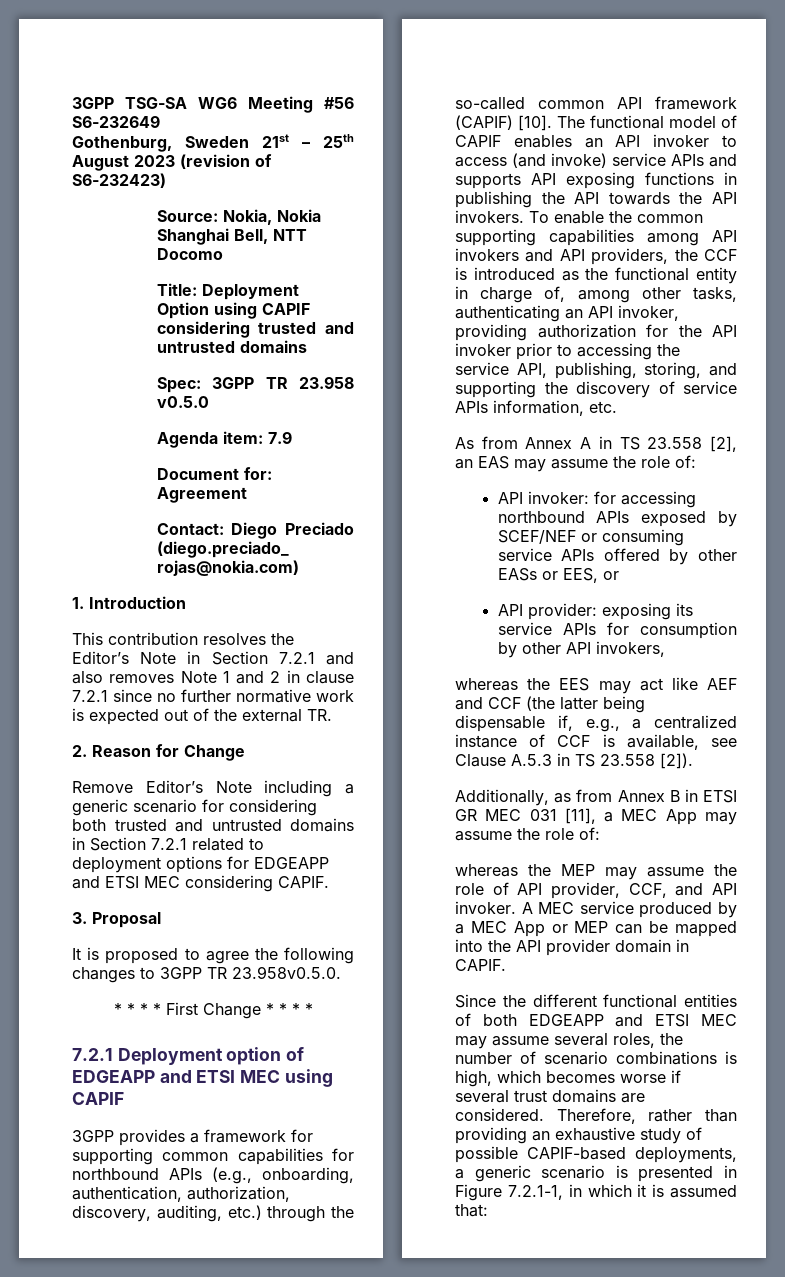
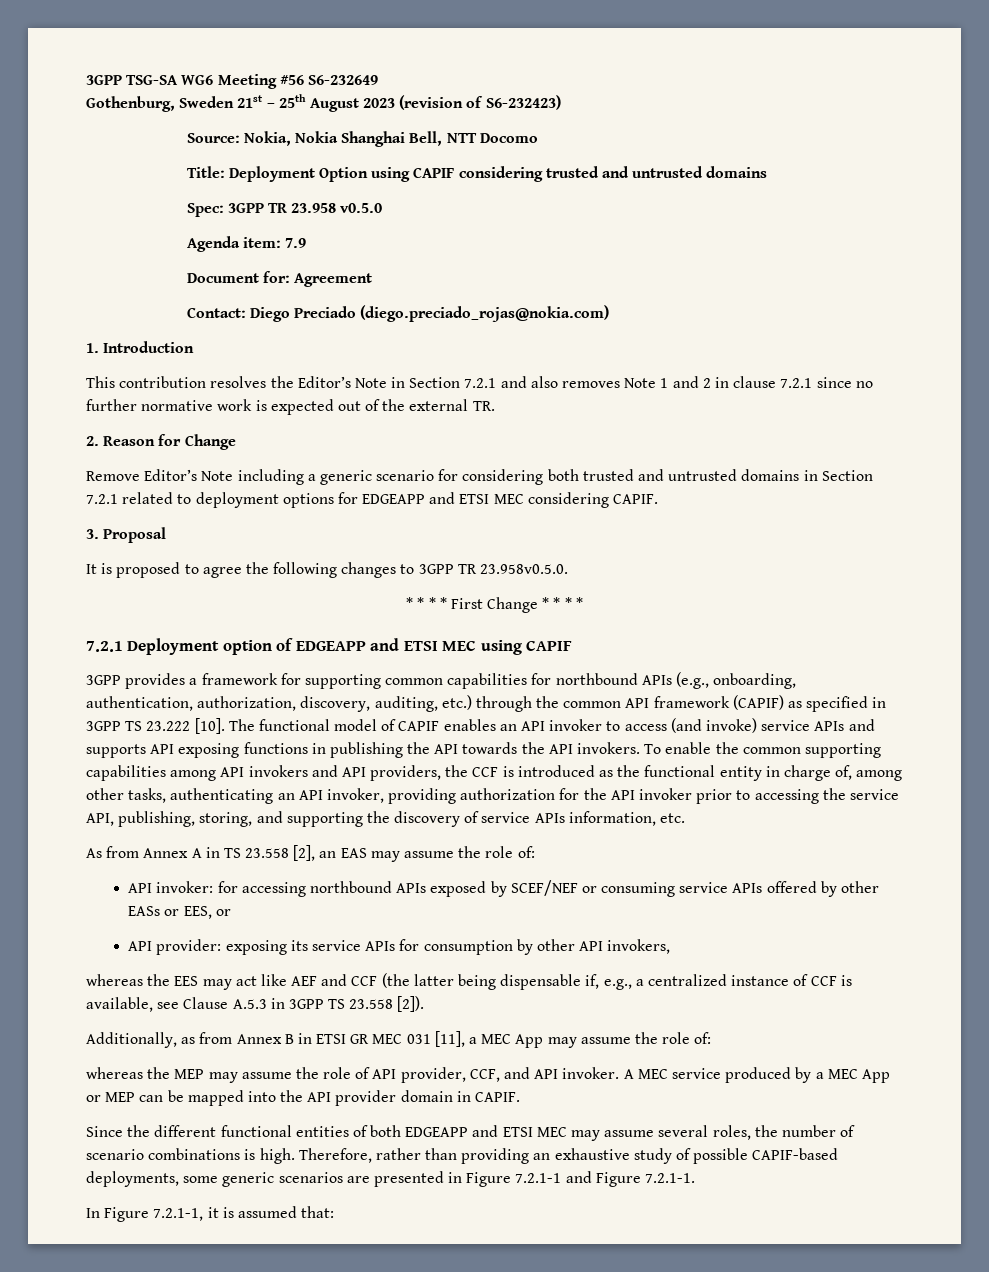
- 3GPP provides a framework for supporting common capabilities for northbound APIs (e.g., onboarding, authentication, authorization, discovery, auditing, etc.) through the so-called common API framework (CAPIF) [10].
+ 3GPP provides a framework for supporting common capabilities for northbound APIs (e.g., onboarding, authentication, authorization, discovery, auditing, etc.) through the common API framework (CAPIF) as specified in 3GPP TS 23.222 [10].
- whereas the EES may act like AEF and CCF (the latter being dispensable if, e.g., a centralized instance of CCF is available, see Clause A.5.3 in TS 23.558 [2]).
+ whereas the EES may act like AEF and CCF (the latter being dispensable if, e.g., a centralized instance of CCF is available, see Clause A.5.3 in 3GPP TS 23.558 [2]).
- Since the different functional entities of both EDGEAPP and ETSI MEC may assume several roles, the number of scenario combinations is high, which becomes worse if several trust domains are considered.
+ Since the different functional entities of both EDGEAPP and ETSI MEC may assume several roles, the number of scenario combinations is high.
- Therefore, rather than providing an exhaustive study of possible CAPIF-based deployments, a generic scenario is presented in Figure 7.2.1-1, in which it is assumed that:
+ Therefore, rather than providing an exhaustive study of possible CAPIF-based deployments, some generic scenarios are presented in Figure 7.2.1-1 and Figure 7.2.1-1.
+ In Figure 7.2.1-1, it is assumed that:

